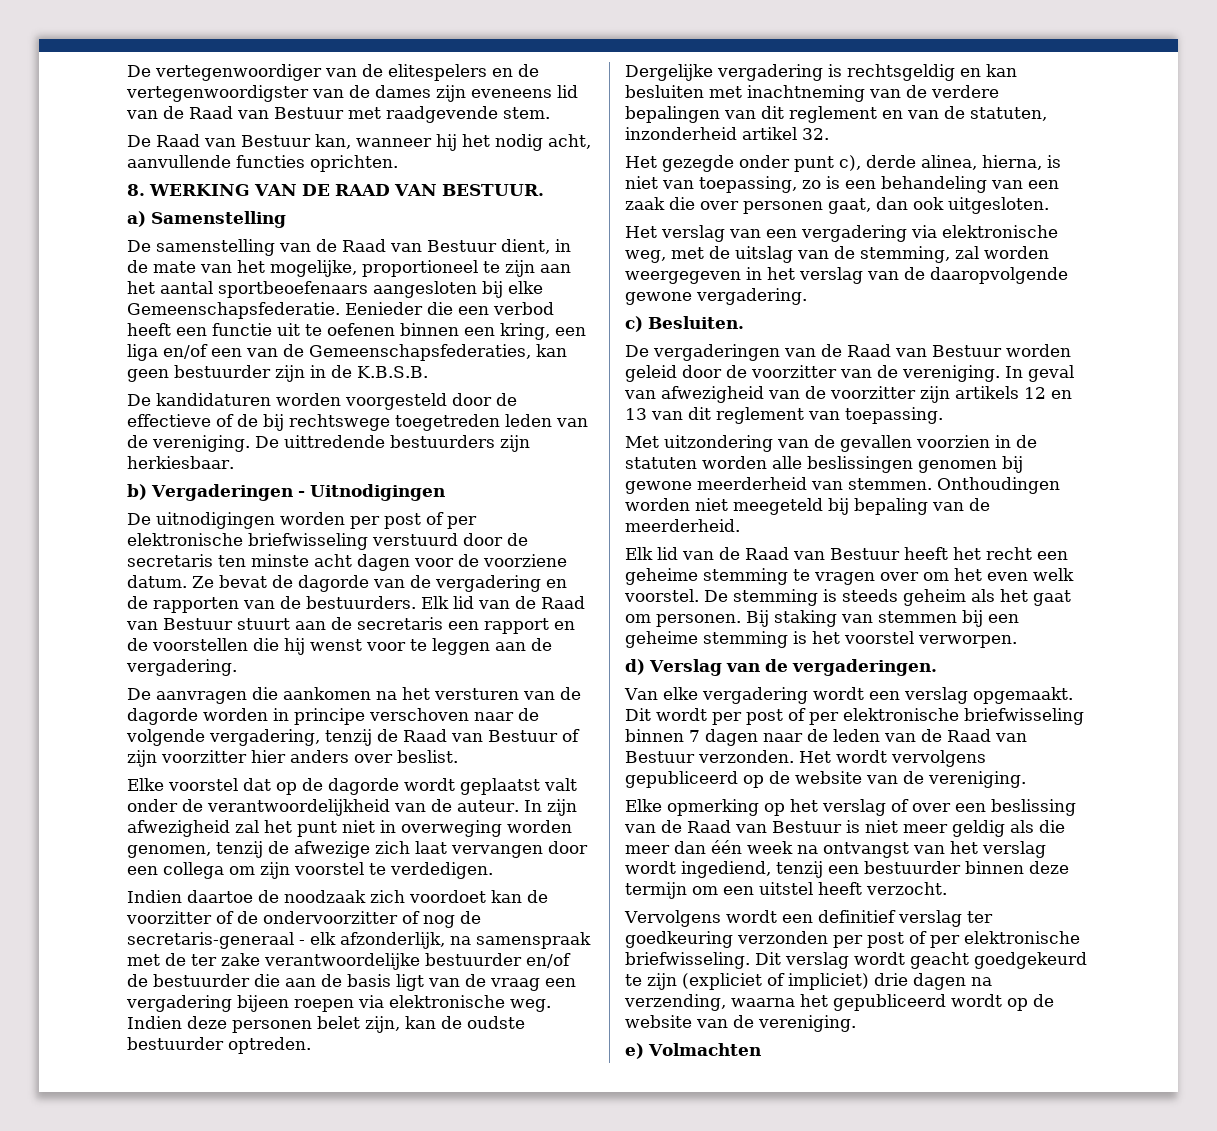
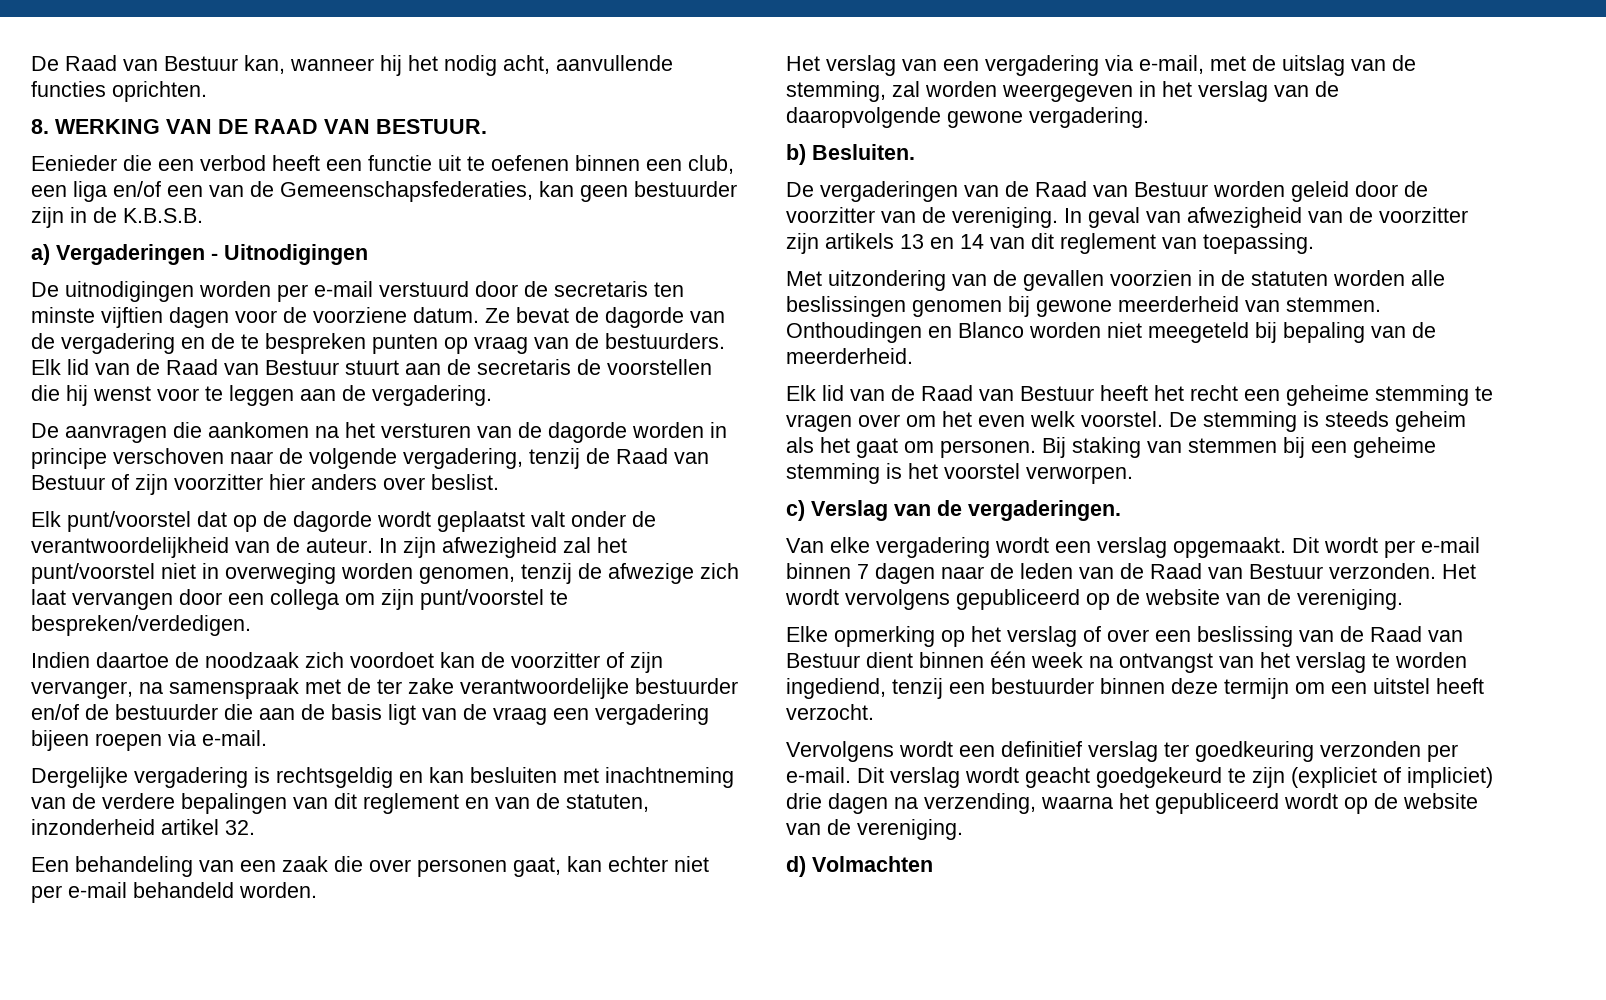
- De vertegenwoordiger van de elitespelers en de vertegenwoordigster van de dames zijn eveneens lid van de Raad van Bestuur met raadgevende stem.
- a) Samenstelling
- De samenstelling van de Raad van Bestuur dient, in de mate van het mogelijke, proportioneel te zijn aan het aantal sportbeoefenaars aangesloten bij elke Gemeenschapsfederatie. Eenieder die een verbod heeft een functie uit te oefenen binnen een kring, een liga en/of een van de Gemeenschapsfederaties, kan geen bestuurder zijn in de K.B.S.B.
+ Eenieder die een verbod heeft een functie uit te oefenen binnen een club, een liga en/of een van de Gemeenschapsfederaties, kan geen bestuurder zijn in de K.B.S.B.
- De kandidaturen worden voorgesteld door de effectieve of de bij rechtswege toegetreden leden van de vereniging. De uittredende bestuurders zijn herkiesbaar.
- b) Vergaderingen - Uitnodigingen
+ a) Vergaderingen - Uitnodigingen
- De uitnodigingen worden per post of per elektronische briefwisseling verstuurd door de secretaris ten minste acht dagen voor de voorziene datum.
+ De uitnodigingen worden per e-mail verstuurd door de secretaris ten minste vijftien dagen voor de voorziene datum.
- Ze bevat de dagorde van de vergadering en de rapporten van de bestuurders.
+ Ze bevat de dagorde van de vergadering en de te bespreken punten op vraag van de bestuurders.
- Elk lid van de Raad van Bestuur stuurt aan de secretaris een rapport en de voorstellen die hij wenst voor te leggen aan de vergadering.
+ Elk lid van de Raad van Bestuur stuurt aan de secretaris de voorstellen die hij wenst voor te leggen aan de vergadering.
- Elke voorstel dat op de dagorde wordt geplaatst valt onder de verantwoordelijkheid van de auteur.
+ Elk punt/voorstel dat op de dagorde wordt geplaatst valt onder de verantwoordelijkheid van de auteur.
- In zijn afwezigheid zal het punt niet in overweging worden genomen, tenzij de afwezige zich laat vervangen door een collega om zijn voorstel te verdedigen.
+ In zijn afwezigheid zal het punt/voorstel niet in overweging worden genomen, tenzij de afwezige zich laat vervangen door een collega om zijn punt/voorstel te bespreken/verdedigen.
- Indien daartoe de noodzaak zich voordoet kan de voorzitter of de ondervoorzitter of nog de secretaris-generaal - elk afzonderlijk, na samenspraak met de ter zake verantwoordelijke bestuurder en/of de bestuurder die aan de basis ligt van de vraag een vergadering bijeen roepen via elektronische weg. Indien deze personen belet zijn, kan de oudste bestuurder optreden.
+ Indien daartoe de noodzaak zich voordoet kan de voorzitter of zijn vervanger, na samenspraak met de ter zake verantwoordelijke bestuurder en/of de bestuurder die aan de basis ligt van de vraag een vergadering bijeen roepen via e-mail.
- Het gezegde onder punt c), derde alinea, hierna, is niet van toepassing, zo is een behandeling van een zaak die over personen gaat, dan ook uitgesloten.
+ Een behandeling van een zaak die over personen gaat, kan echter niet per e-mail behandeld worden.
- Het verslag van een vergadering via elektronische weg, met de uitslag van de stemming, zal worden weergegeven in het verslag van de daaropvolgende gewone vergadering.
+ Het verslag van een vergadering via e-mail, met de uitslag van de stemming, zal worden weergegeven in het verslag van de daaropvolgende gewone vergadering.
- c) Besluiten.
+ b) Besluiten.
- In geval van afwezigheid van de voorzitter zijn artikels 12 en 13 van dit reglement van toepassing.
+ In geval van afwezigheid van de voorzitter zijn artikels 13 en 14 van dit reglement van toepassing.
- Onthoudingen worden niet meegeteld bij bepaling van de meerderheid.
+ Onthoudingen en Blanco worden niet meegeteld bij bepaling van de meerderheid.
- d) Verslag van de vergaderingen.
+ c) Verslag van de vergaderingen.
- Dit wordt per post of per elektronische briefwisseling binnen 7 dagen naar de leden van de Raad van Bestuur verzonden.
+ Dit wordt per e-mail binnen 7 dagen naar de leden van de Raad van Bestuur verzonden.
- Elke opmerking op het verslag of over een beslissing van de Raad van Bestuur is niet meer geldig als die meer dan één week na ontvangst van het verslag wordt ingediend, tenzij een bestuurder binnen deze termijn om een uitstel heeft verzocht.
+ Elke opmerking op het verslag of over een beslissing van de Raad van Bestuur dient binnen één week na ontvangst van het verslag te worden ingediend, tenzij een bestuurder binnen deze termijn om een uitstel heeft verzocht.
- Vervolgens wordt een definitief verslag ter goedkeuring verzonden per post of per elektronische briefwisseling.
+ Vervolgens wordt een definitief verslag ter goedkeuring verzonden per e-mail.
- e) Volmachten
+ d) Volmachten

